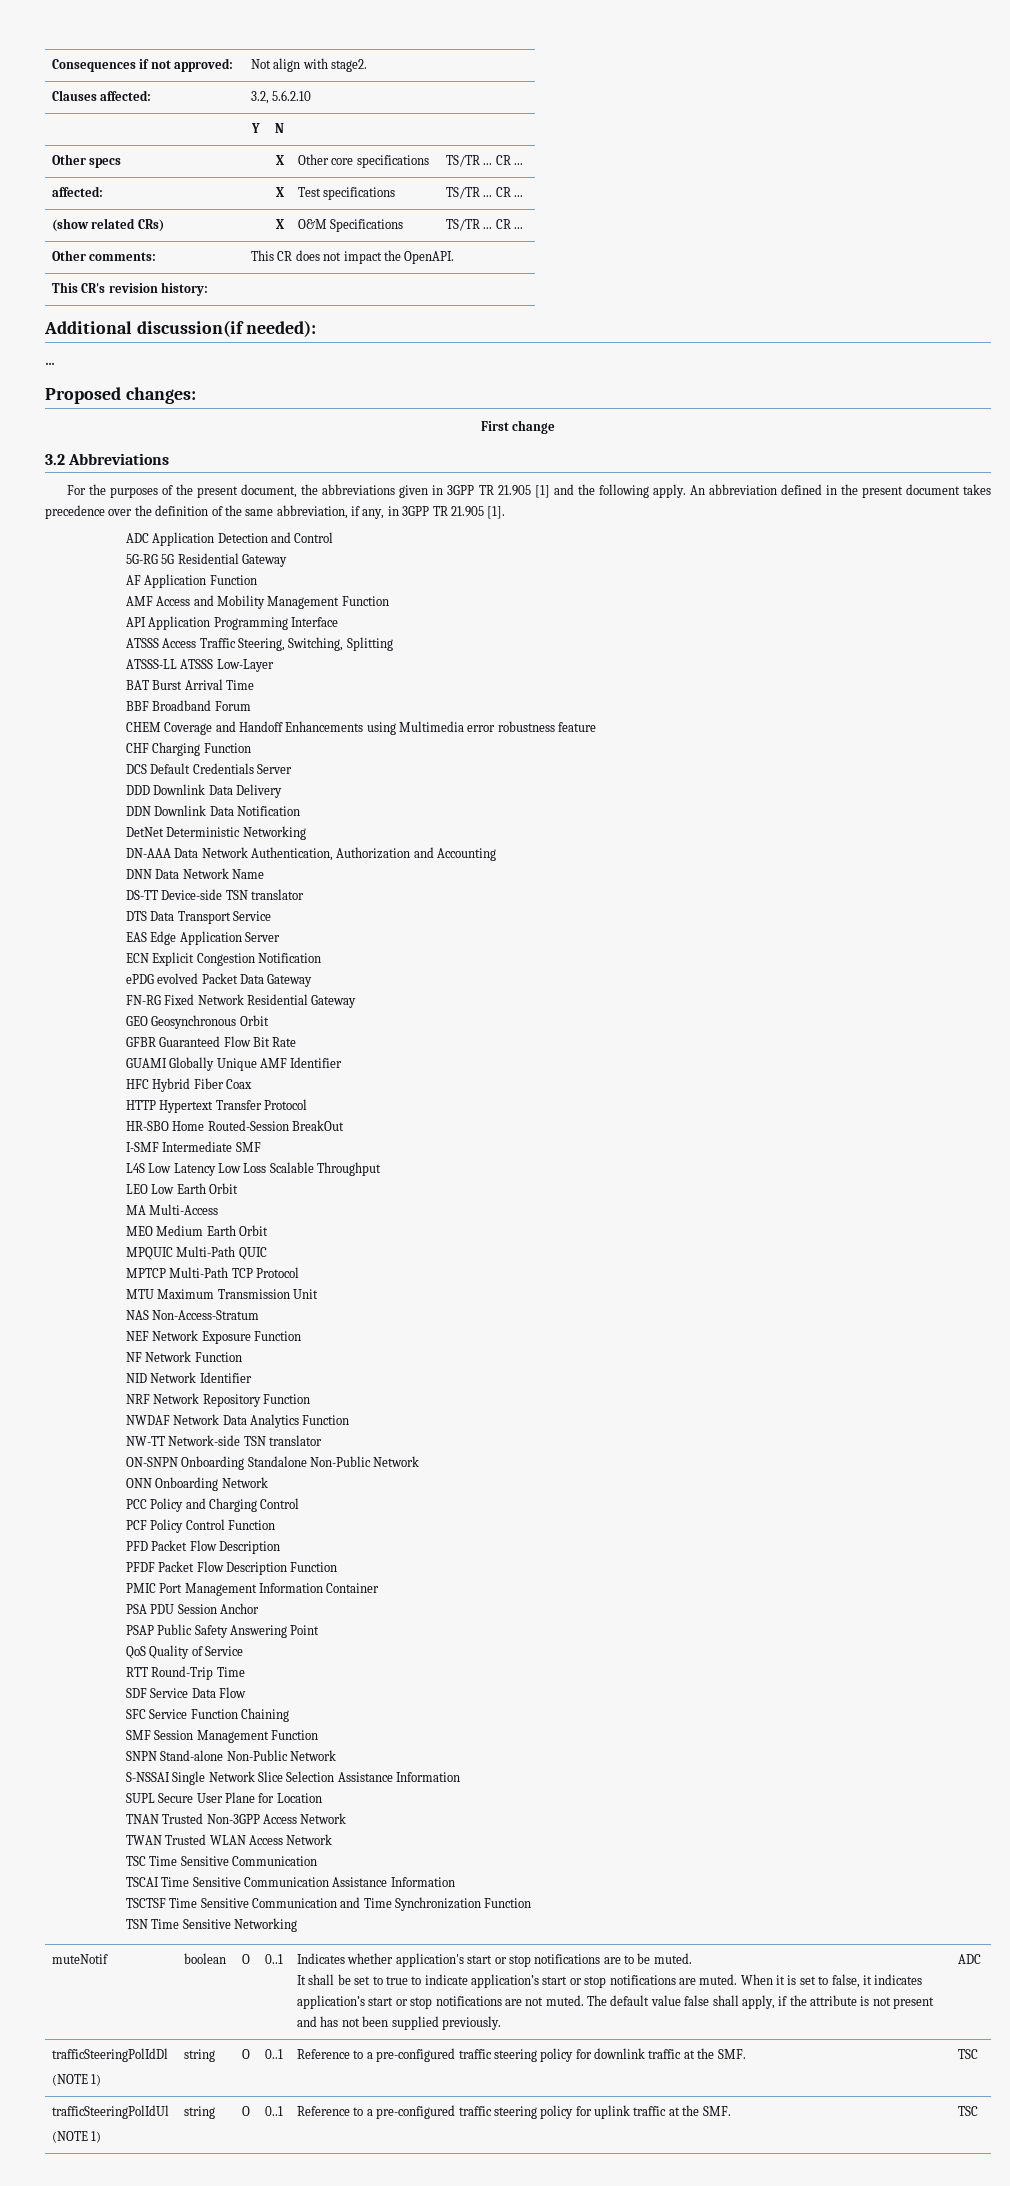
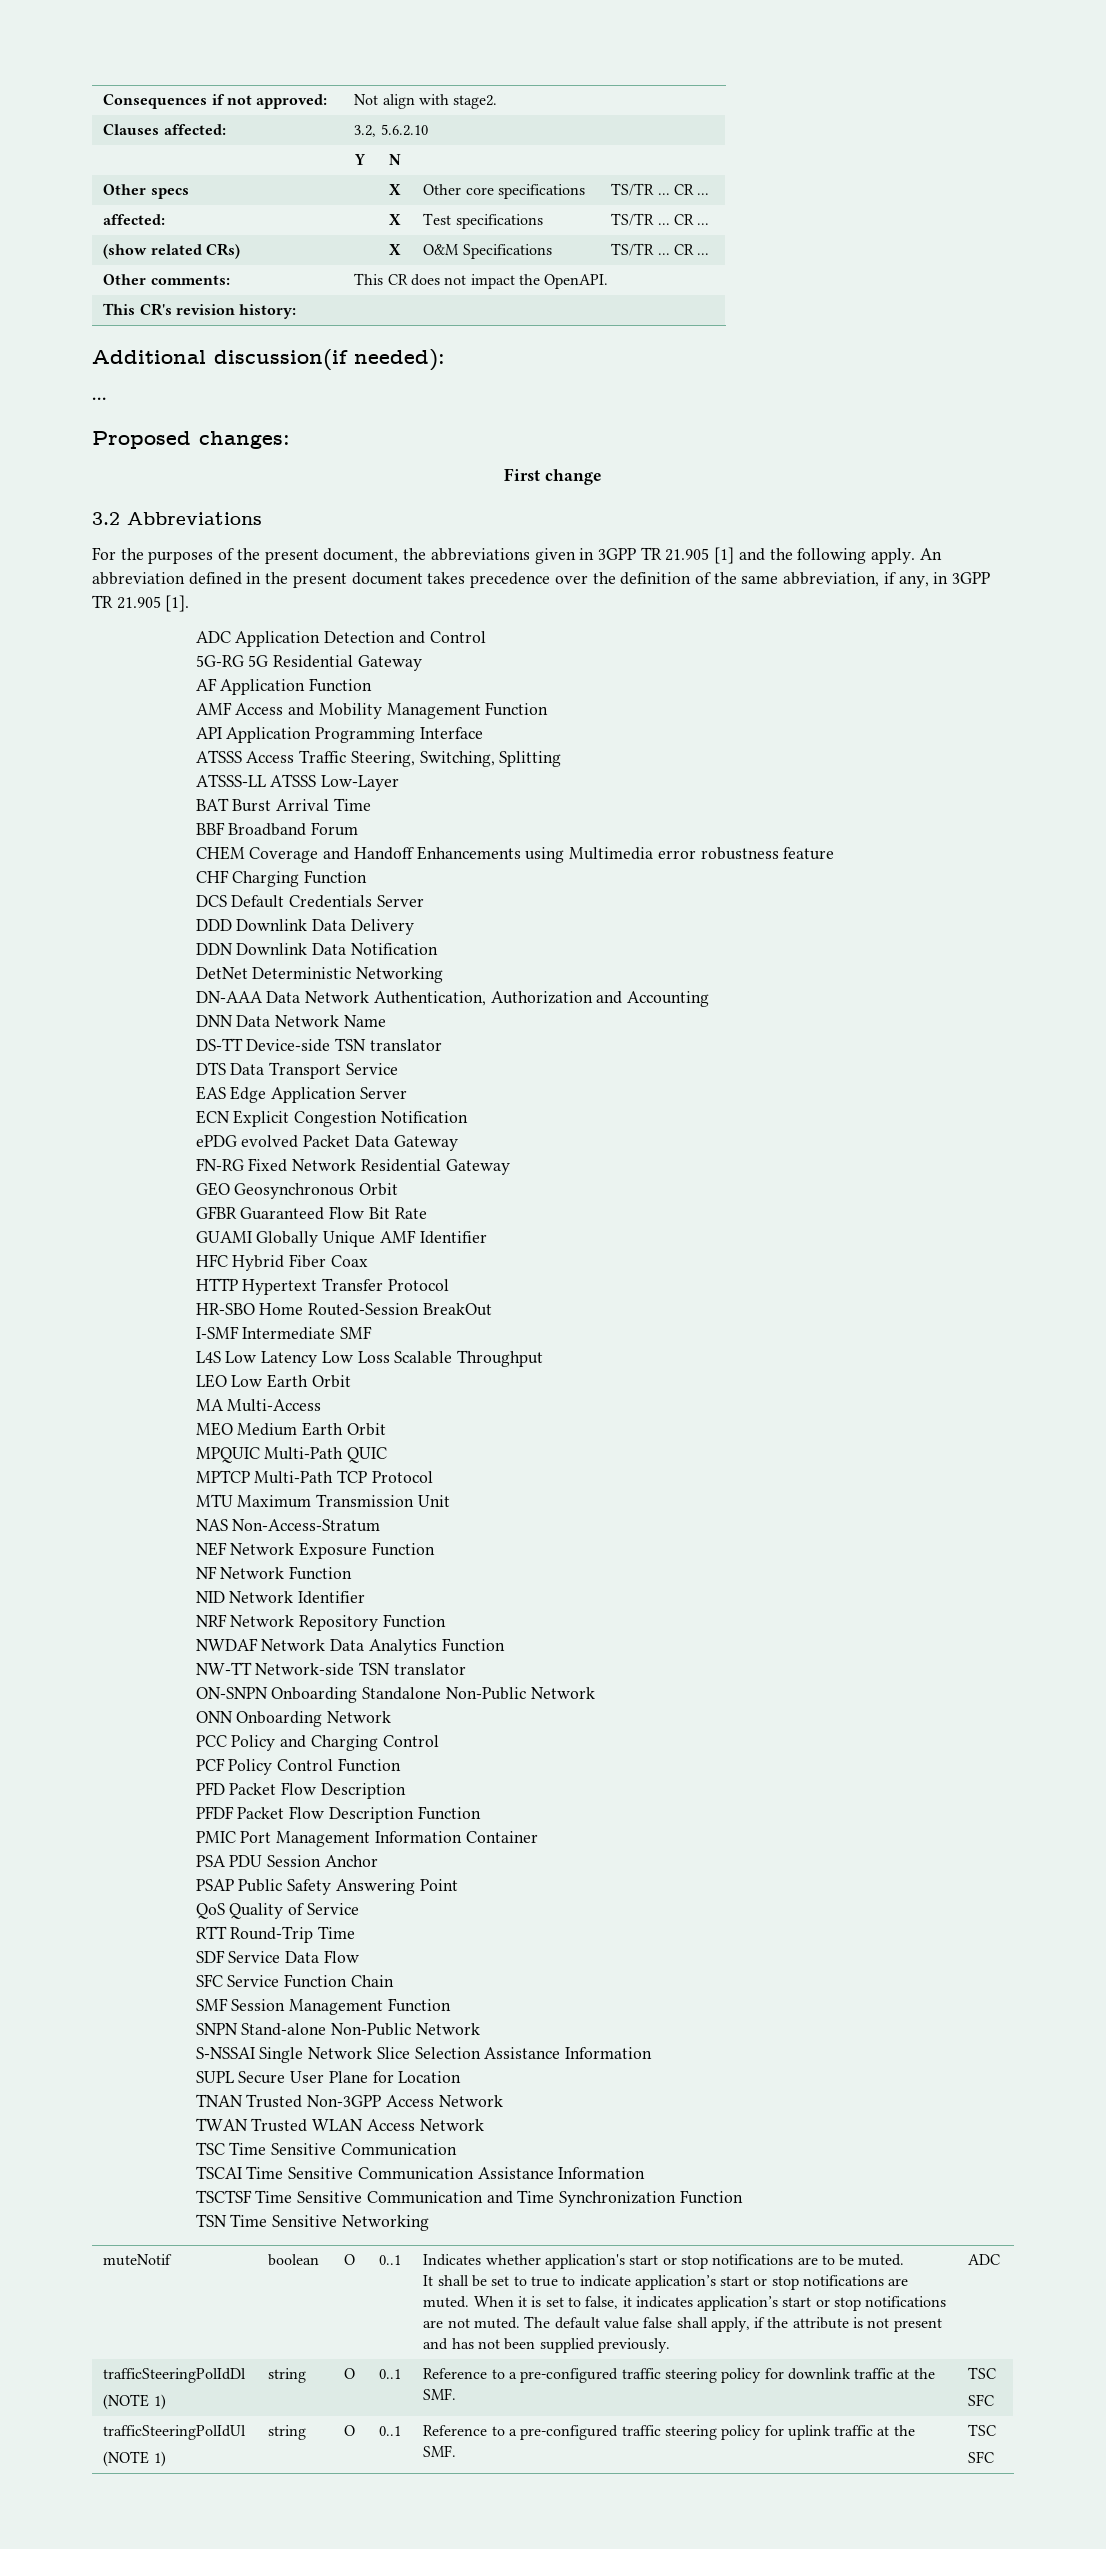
- SFC Service Function Chaining
+ SFC Service Function Chain
  trafficSteeringPolIdDl
  (NOTE 1) | string | O | 0..1 | Reference to a pre-configured traffic steering policy for downlink traffic at the SMF. | TSC
+ SFC
  trafficSteeringPolIdUl
  (NOTE 1) | string | O | 0..1 | Reference to a pre-configured traffic steering policy for uplink traffic at the SMF. | TSC
+ SFC

